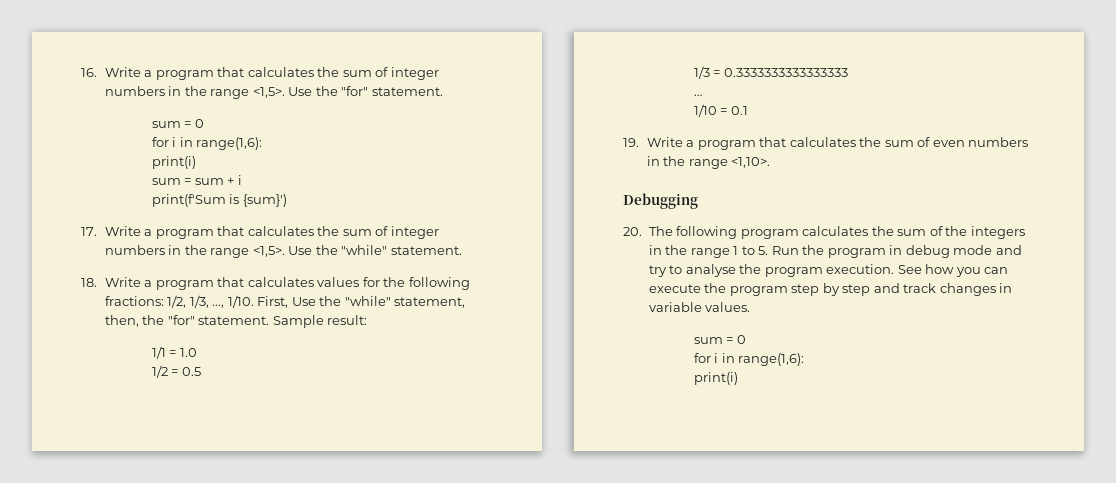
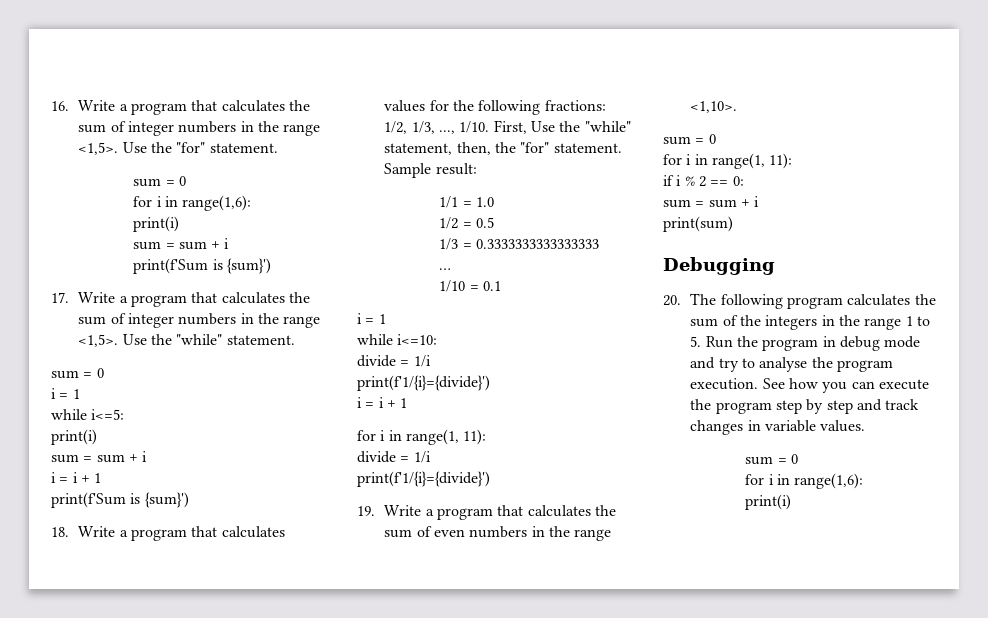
  Use the "while" statement.
+ sum = 0
+ i = 1
+ while i<=5:
+ print(i)
+ sum = sum + i
+ i = i + 1
+ print(f'Sum is {sum}')
  1/10 = 0.1
+ i = 1
+ while i<=10:
+ divide = 1/i
+ print(f'1/{i}={divide}')
+ i = i + 1
+ for i in range(1, 11):
+ divide = 1/i
+ print(f'1/{i}={divide}')
  19. Write a program that calculates the sum of even numbers in the range <1,10>.
+ sum = 0
+ for i in range(1, 11):
+ if i % 2 == 0:
+ sum = sum + i
+ print(sum)

